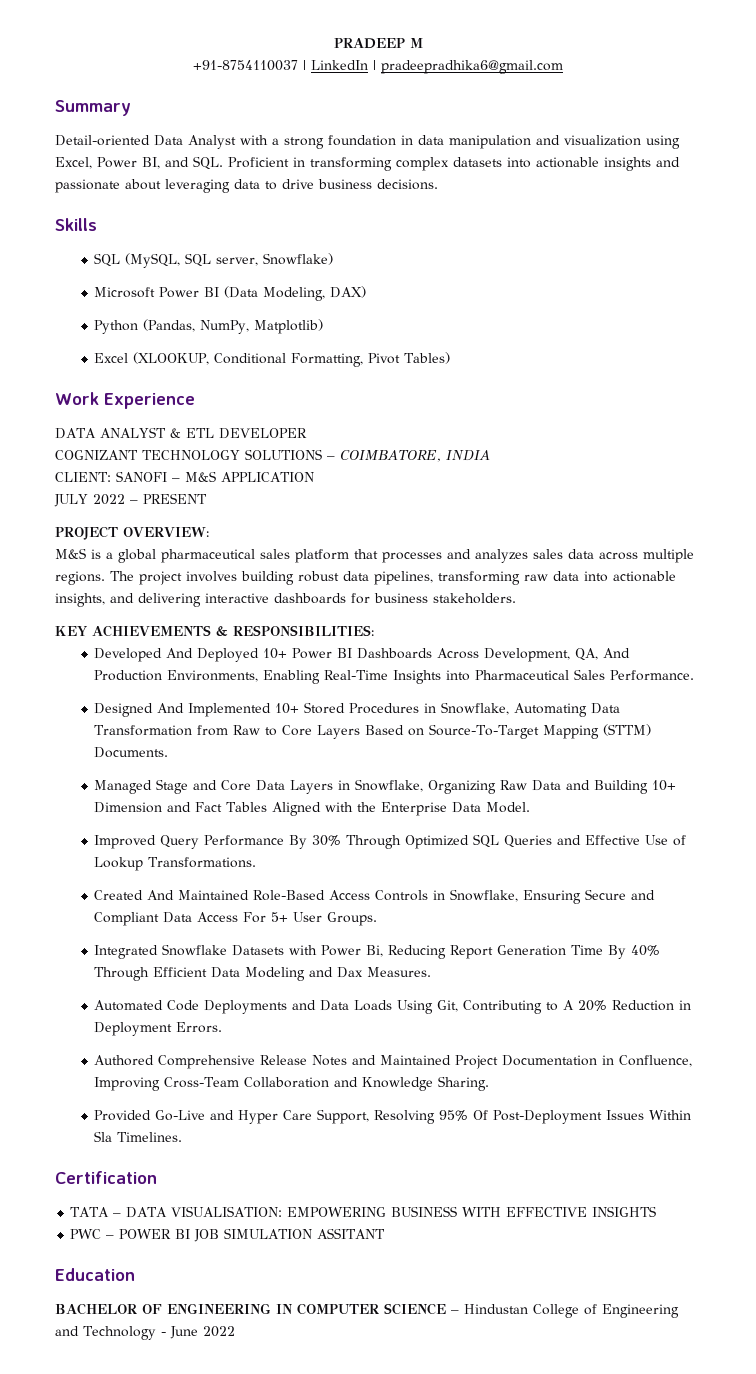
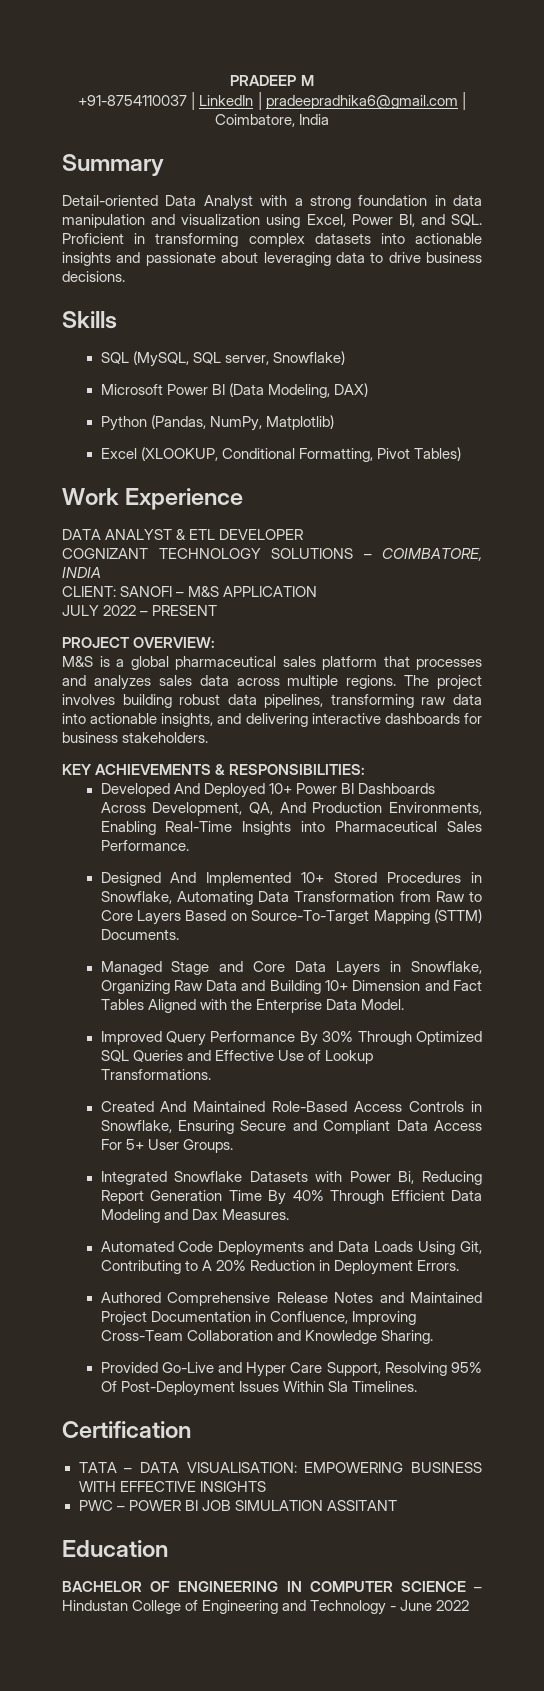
- +91-8754110037 | LinkedIn | pradeepradhika6@gmail.com
+ +91-8754110037 | LinkedIn | pradeepradhika6@gmail.com | Coimbatore, India

